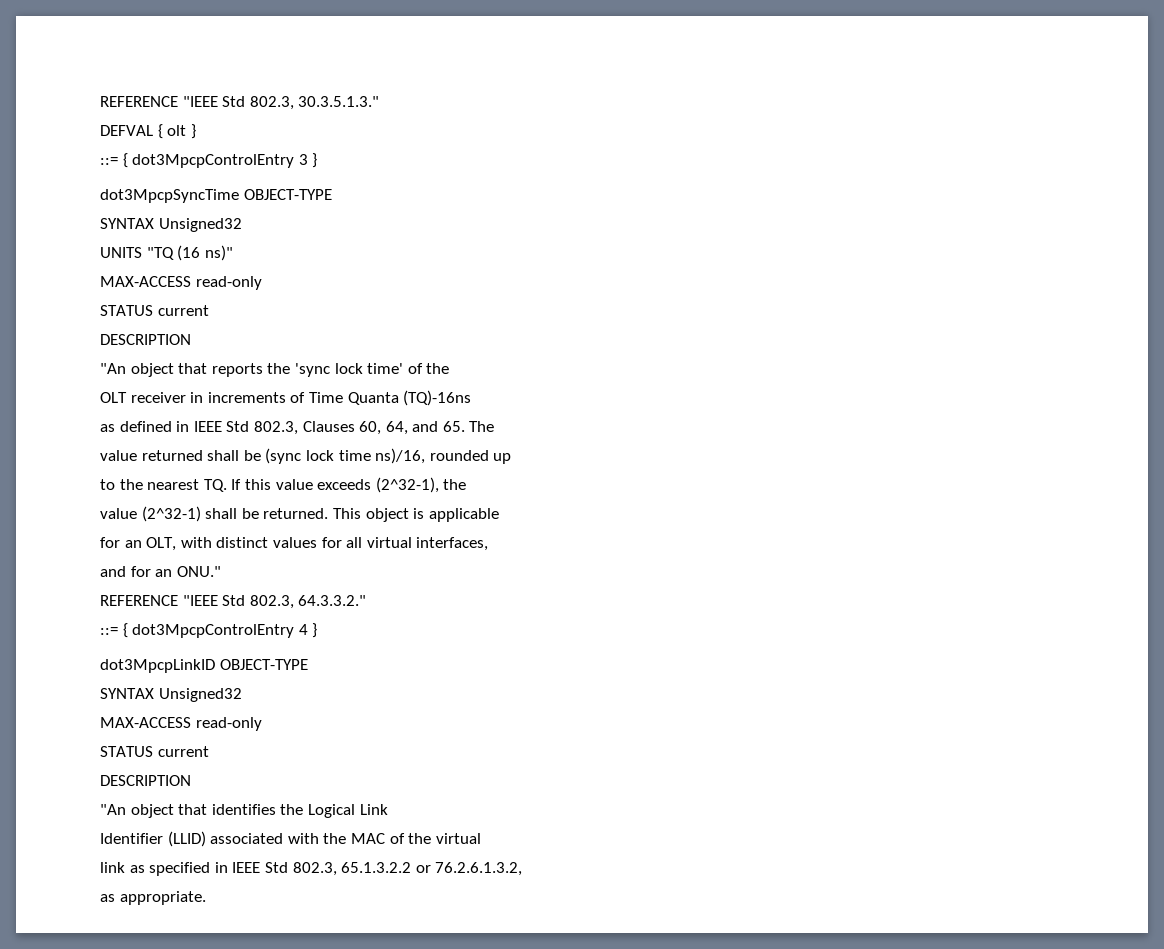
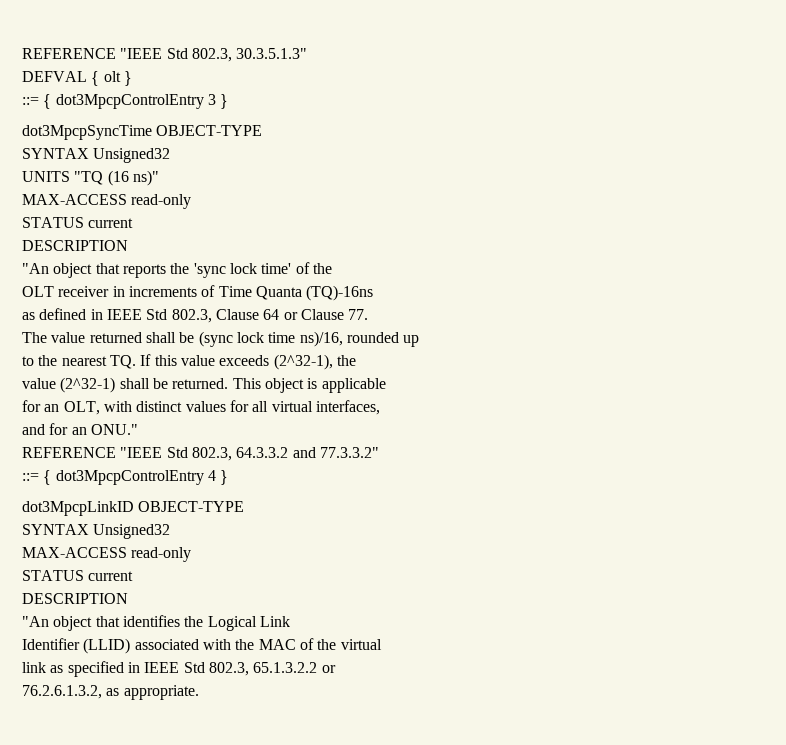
- REFERENCE "IEEE Std 802.3, 30.3.5.1.3."
+ REFERENCE "IEEE Std 802.3, 30.3.5.1.3"
- as defined in IEEE Std 802.3, Clauses 60, 64, and 65. The
- value returned shall be (sync lock time ns)/16, rounded up
+ as defined in IEEE Std 802.3, Clause 64 or Clause 77.
+ The value returned shall be (sync lock time ns)/16, rounded up
- REFERENCE "IEEE Std 802.3, 64.3.3.2."
+ REFERENCE "IEEE Std 802.3, 64.3.3.2 and 77.3.3.2"
- link as specified in IEEE Std 802.3, 65.1.3.2.2 or 76.2.6.1.3.2,
- as appropriate.
+ link as specified in IEEE Std 802.3, 65.1.3.2.2 or
+ 76.2.6.1.3.2, as appropriate.

